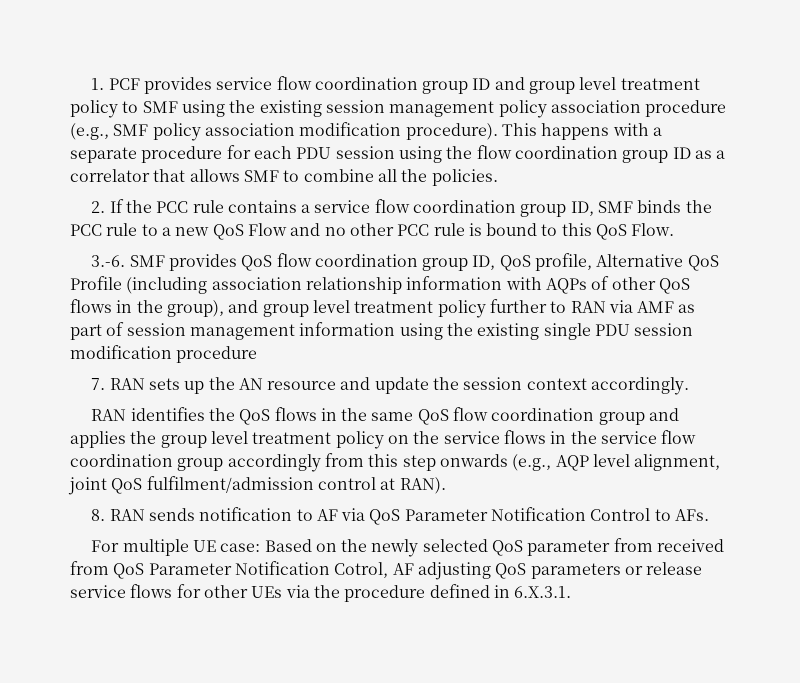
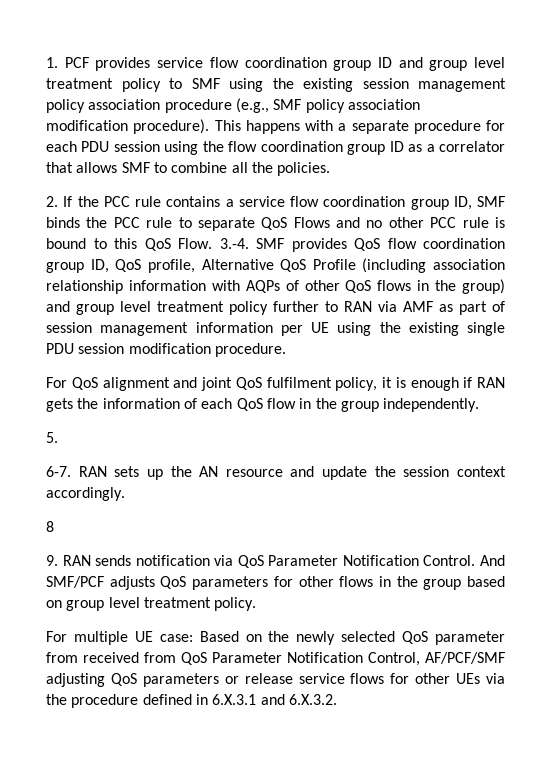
- 2. If the PCC rule contains a service flow coordination group ID, SMF binds the PCC rule to a new QoS Flow and no other PCC rule is bound to this QoS Flow.
- 3.-6. SMF provides QoS flow coordination group ID, QoS profile, Alternative QoS Profile (including association relationship information with AQPs of other QoS flows in the group), and group level treatment policy further to RAN via AMF as part of session management information using the existing single PDU session modification procedure
- 7. RAN sets up the AN resource and update the session context accordingly.
+ 2. If the PCC rule contains a service flow coordination group ID, SMF binds the PCC rule to separate QoS Flows and no other PCC rule is bound to this QoS Flow. 3.-4. SMF provides QoS flow coordination group ID, QoS profile, Alternative QoS Profile (including association relationship information with AQPs of other QoS flows in the group) and group level treatment policy further to RAN via AMF as part of session management information per UE using the existing single PDU session modification procedure.
+ For QoS alignment and joint QoS fulfilment policy, it is enough if RAN gets the information of each QoS flow in the group independently.
+ 5.
+ 6-7. RAN sets up the AN resource and update the session context accordingly.
- RAN identifies the QoS flows in the same QoS flow coordination group and applies the group level treatment policy on the service flows in the service flow coordination group accordingly from this step onwards (e.g., AQP level alignment, joint QoS fulfilment/admission control at RAN).
- 8. RAN sends notification to AF via QoS Parameter Notification Control to AFs.
+ 8
+ 9. RAN sends notification via QoS Parameter Notification Control. And SMF/PCF adjusts QoS parameters for other flows in the group based on group level treatment policy.
- For multiple UE case: Based on the newly selected QoS parameter from received from QoS Parameter Notification Cotrol, AF adjusting QoS parameters or release service flows for other UEs via the procedure defined in 6.X.3.1.
+ For multiple UE case: Based on the newly selected QoS parameter from received from QoS Parameter Notification Control, AF/PCF/SMF adjusting QoS parameters or release service flows for other UEs via the procedure defined in 6.X.3.1 and 6.X.3.2.

